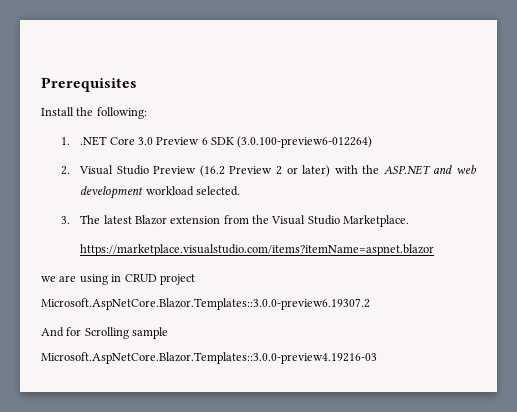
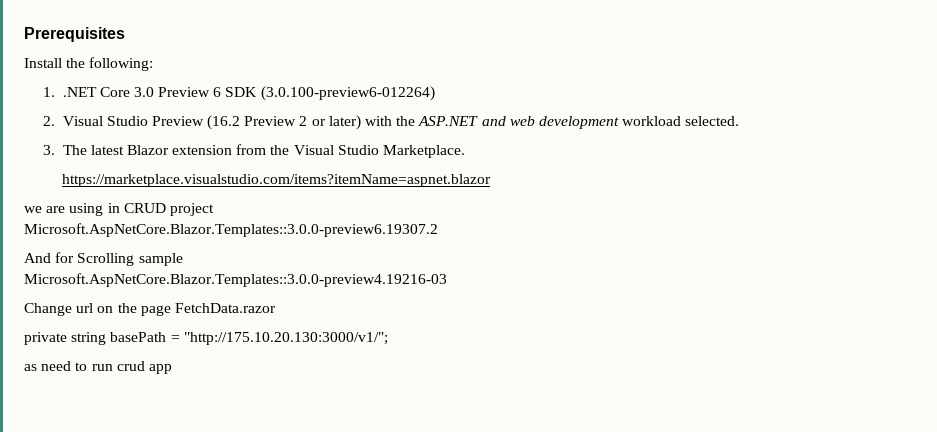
+ Change url on the page FetchData.razor
+ private string basePath = "http://175.10.20.130:3000/v1/";
+ as need to run crud app

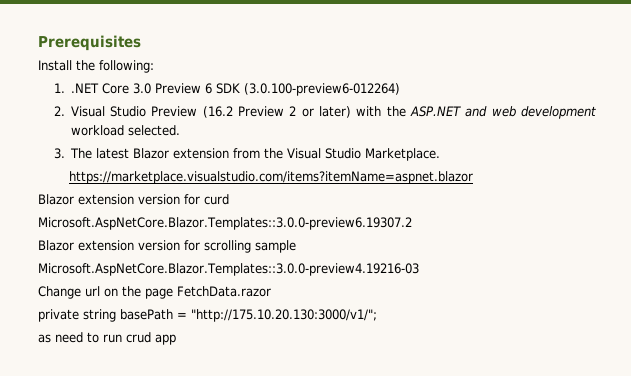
- we are using in CRUD project
+ Blazor extension version for curd
  Microsoft.AspNetCore.Blazor.Templates::3.0.0-preview6.19307.2
- And for Scrolling sample
+ Blazor extension version for scrolling sample

